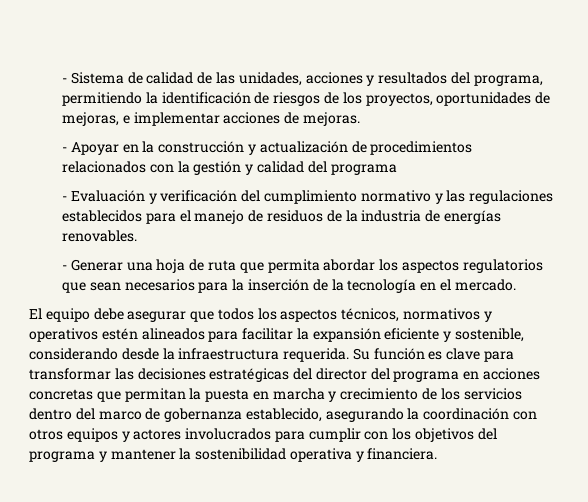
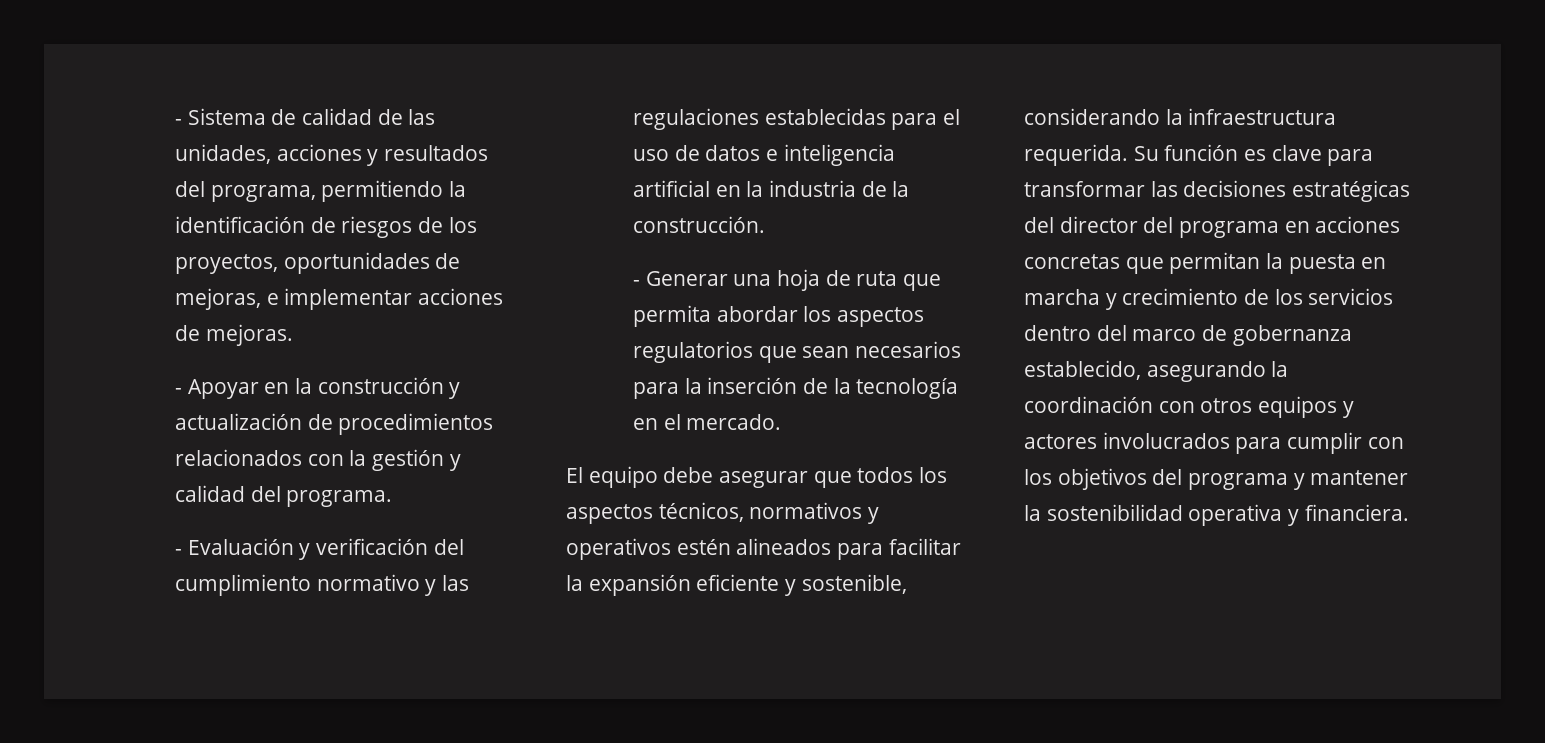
- - Apoyar en la construcción y actualización de procedimientos relacionados con la gestión y calidad del programa
+ - Apoyar en la construcción y actualización de procedimientos relacionados con la gestión y calidad del programa.
- - Evaluación y verificación del cumplimiento normativo y las regulaciones establecidos para el manejo de residuos de la industria de energías renovables.
+ - Evaluación y verificación del cumplimiento normativo y las regulaciones establecidas para el uso de datos e inteligencia artificial en la industria de la construcción.
- El equipo debe asegurar que todos los aspectos técnicos, normativos y operativos estén alineados para facilitar la expansión eficiente y sostenible, considerando desde la infraestructura requerida.
+ El equipo debe asegurar que todos los aspectos técnicos, normativos y operativos estén alineados para facilitar la expansión eficiente y sostenible, considerando la infraestructura requerida.

